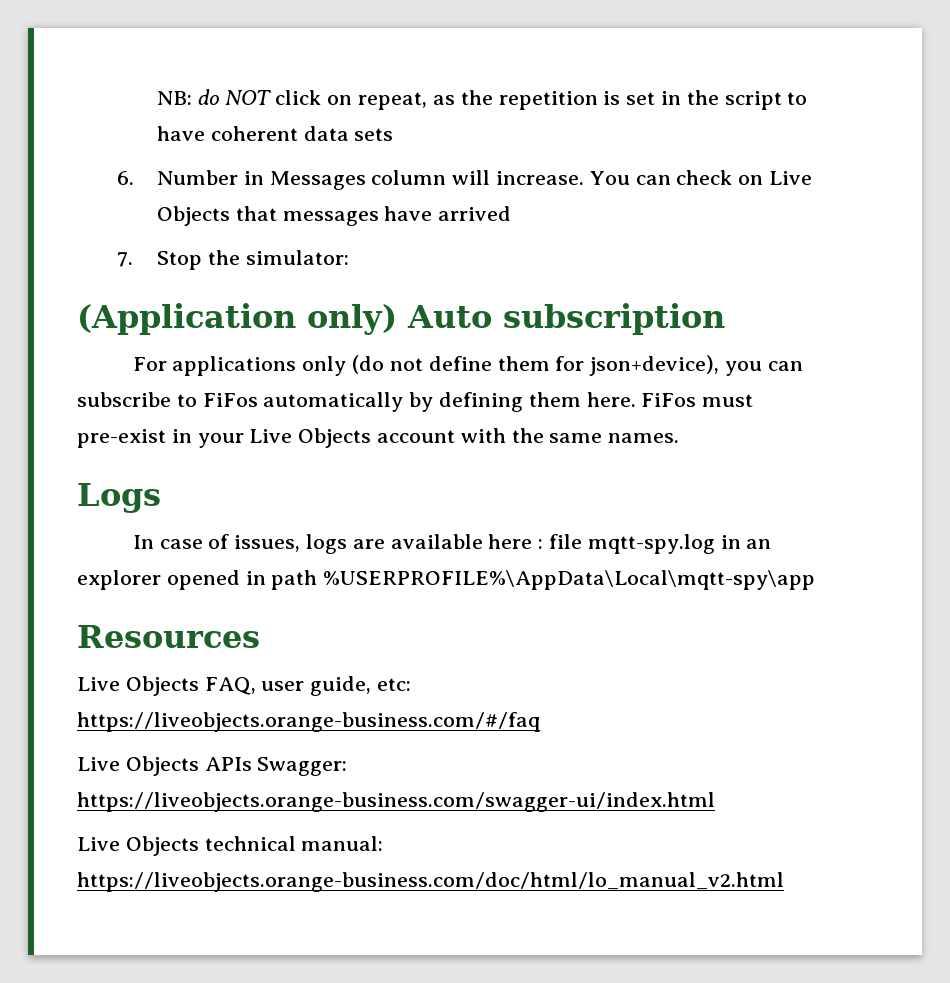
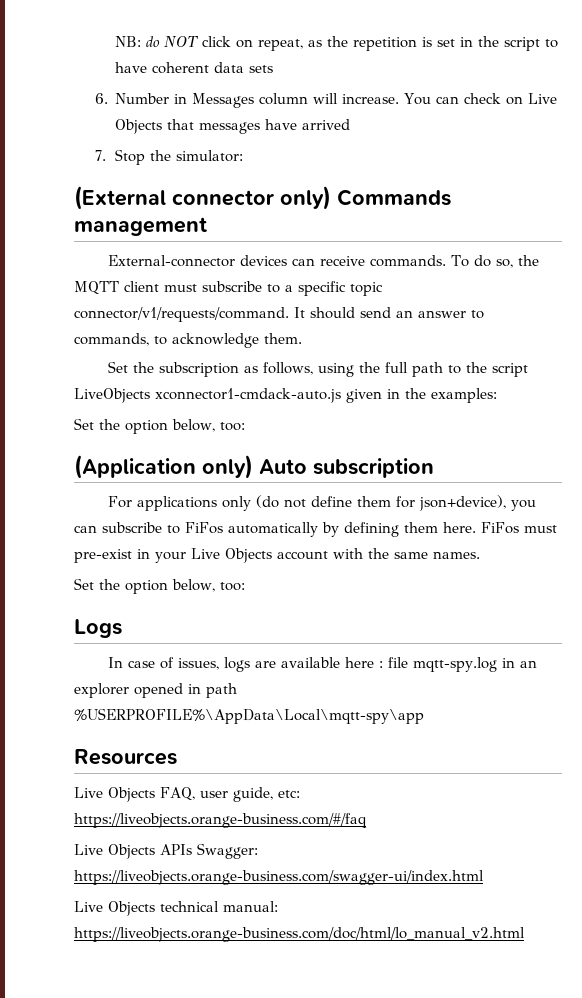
+ (External connector only) Commands management
+ External-connector devices can receive commands. To do so, the MQTT client must subscribe to a specific topic connector/v1/requests/command. It should send an answer to commands, to acknowledge them.
+ Set the subscription as follows, using the full path to the script LiveObjects xconnector1-cmdack-auto.js given in the examples:
+ Set the option below, too:
  FiFos must pre-exist in your Live Objects account with the same names.
+ Set the option below, too:

